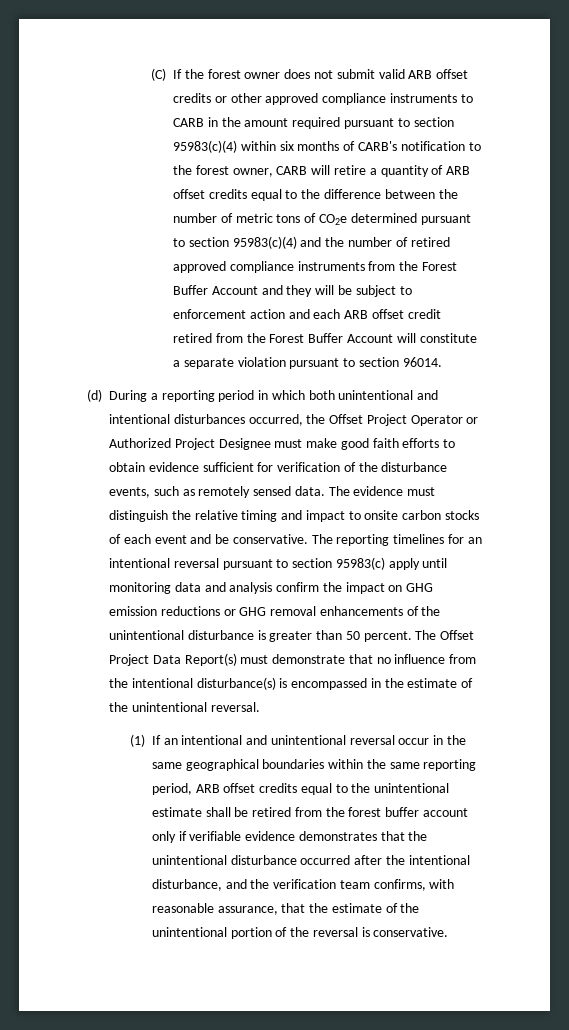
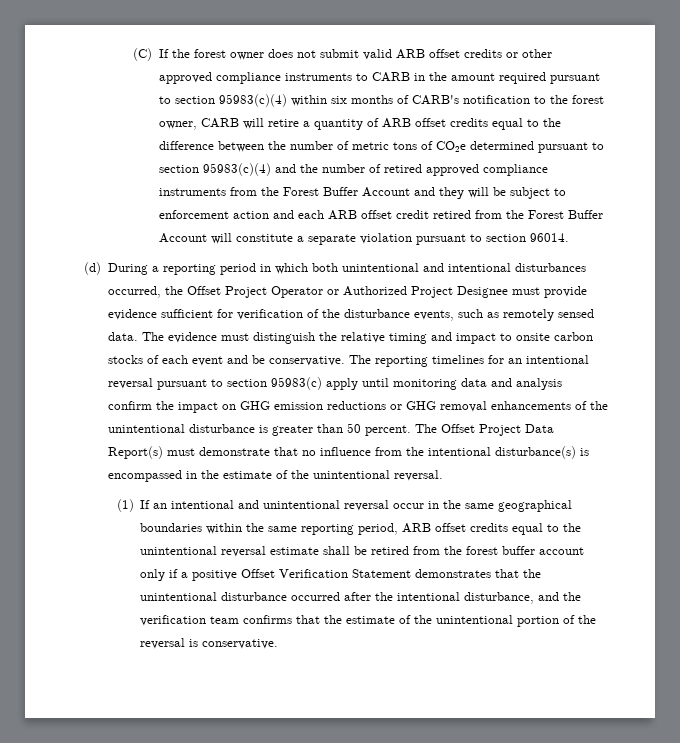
- (d) During a reporting period in which both unintentional and intentional disturbances occurred, the Offset Project Operator or Authorized Project Designee must make good faith efforts to obtain evidence sufficient for verification of the disturbance events, such as remotely sensed data.
+ (d) During a reporting period in which both unintentional and intentional disturbances occurred, the Offset Project Operator or Authorized Project Designee must provide evidence sufficient for verification of the disturbance events, such as remotely sensed data.
- (1) If an intentional and unintentional reversal occur in the same geographical boundaries within the same reporting period, ARB offset credits equal to the unintentional estimate shall be retired from the forest buffer account only if verifiable evidence demonstrates that the unintentional disturbance occurred after the intentional disturbance, and the verification team confirms, with reasonable assurance, that the estimate of the unintentional portion of the reversal is conservative.
+ (1) If an intentional and unintentional reversal occur in the same geographical boundaries within the same reporting period, ARB offset credits equal to the unintentional reversal estimate shall be retired from the forest buffer account only if a positive Offset Verification Statement demonstrates that the unintentional disturbance occurred after the intentional disturbance, and the verification team confirms that the estimate of the unintentional portion of the reversal is conservative.

